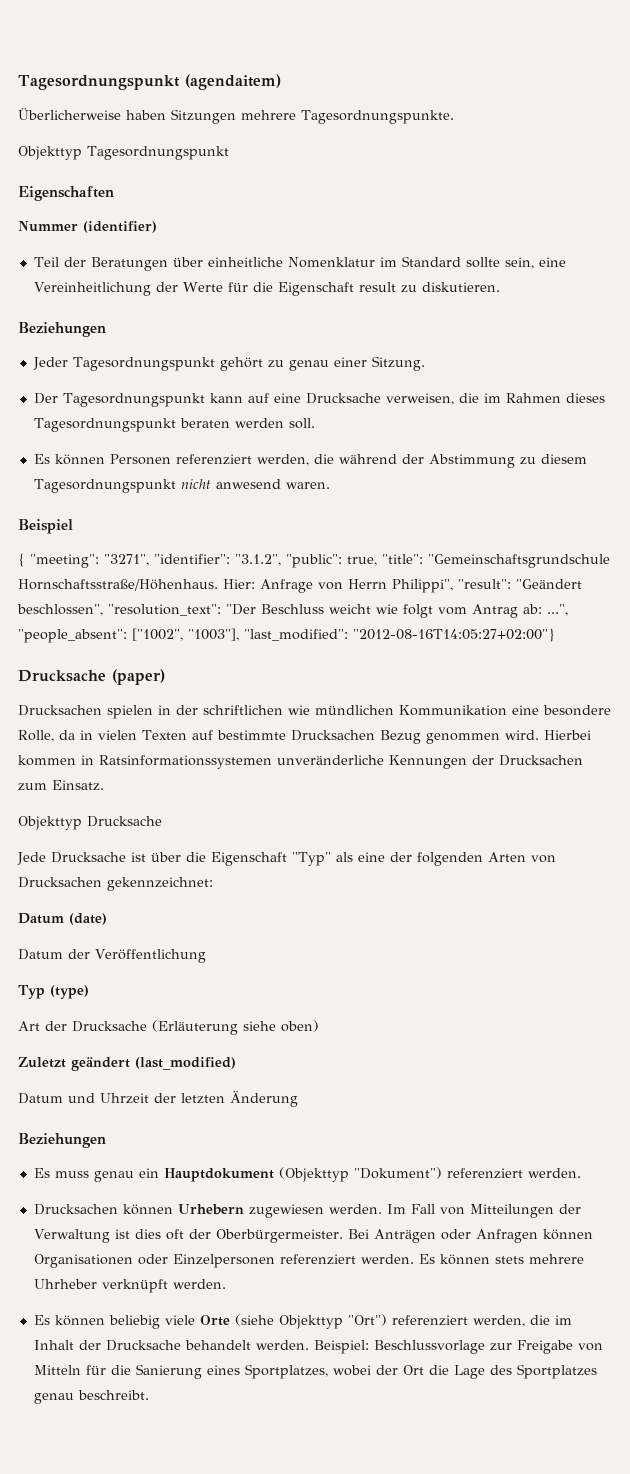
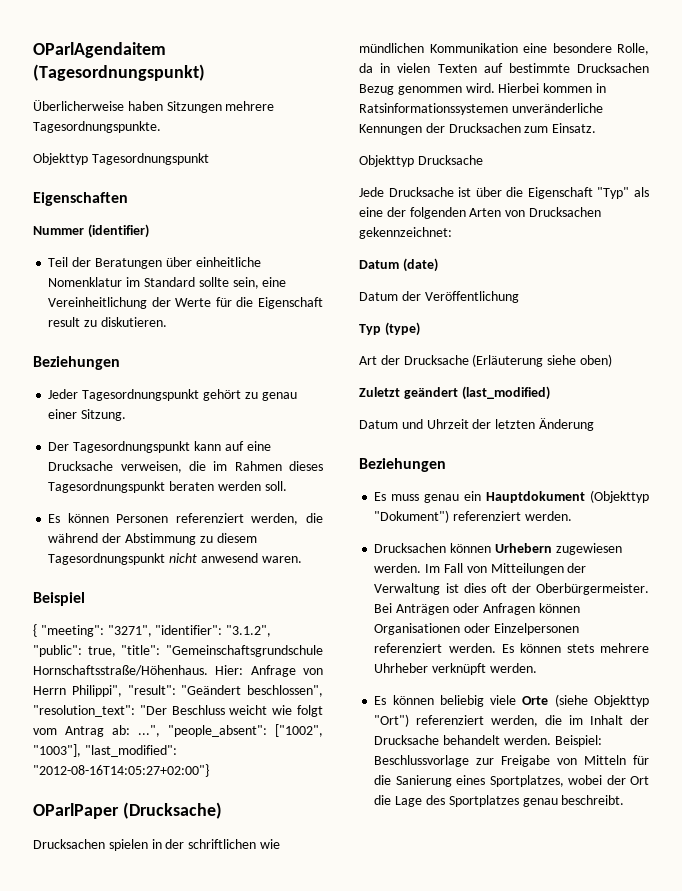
- Tagesordnungspunkt (agendaitem)
+ OParlAgendaitem (Tagesordnungspunkt)
- Drucksache (paper)
+ OParlPaper (Drucksache)

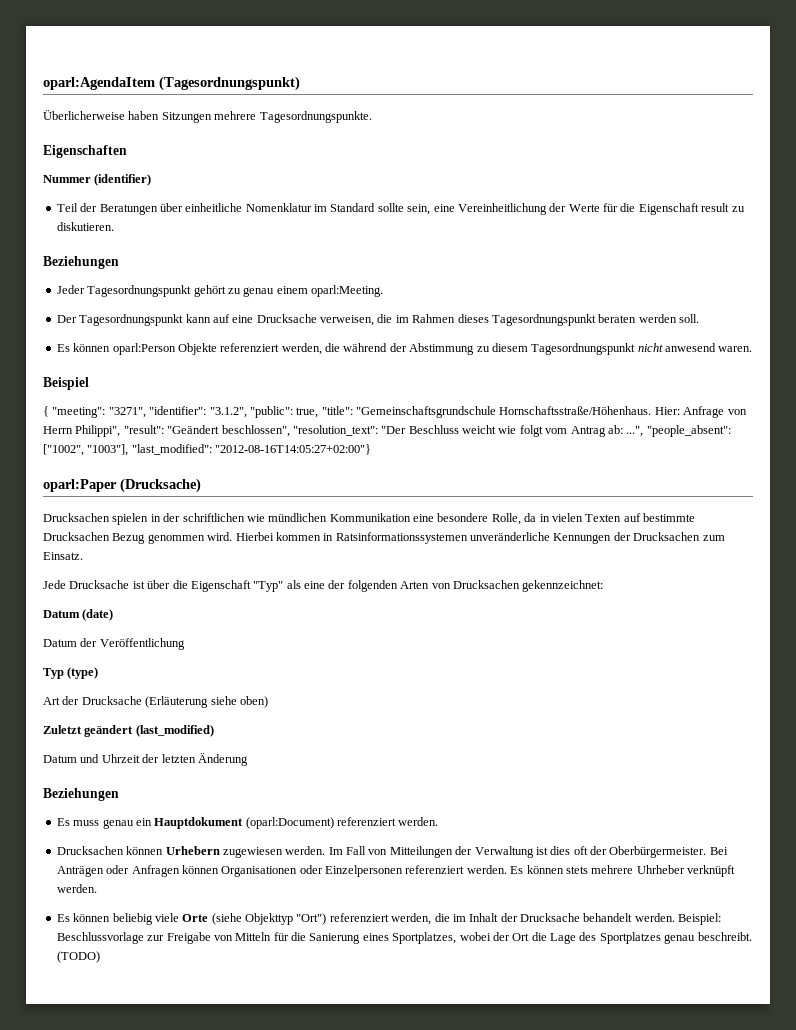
- OParlAgendaitem (Tagesordnungspunkt)
+ oparl:AgendaItem (Tagesordnungspunkt)
- Objekttyp Tagesordnungspunkt
- Jeder Tagesordnungspunkt gehört zu genau einer Sitzung.
+ Jeder Tagesordnungspunkt gehört zu genau einem oparl:Meeting.
- Es können Personen referenziert werden, die während der Abstimmung zu diesem Tagesordnungspunkt nicht anwesend waren.
+ Es können oparl:Person Objekte referenziert werden, die während der Abstimmung zu diesem Tagesordnungspunkt nicht anwesend waren.
- OParlPaper (Drucksache)
+ oparl:Paper (Drucksache)
- Objekttyp Drucksache
- Es muss genau ein Hauptdokument (Objekttyp "Dokument") referenziert werden.
+ Es muss genau ein Hauptdokument (oparl:Document) referenziert werden.
+ (TODO)

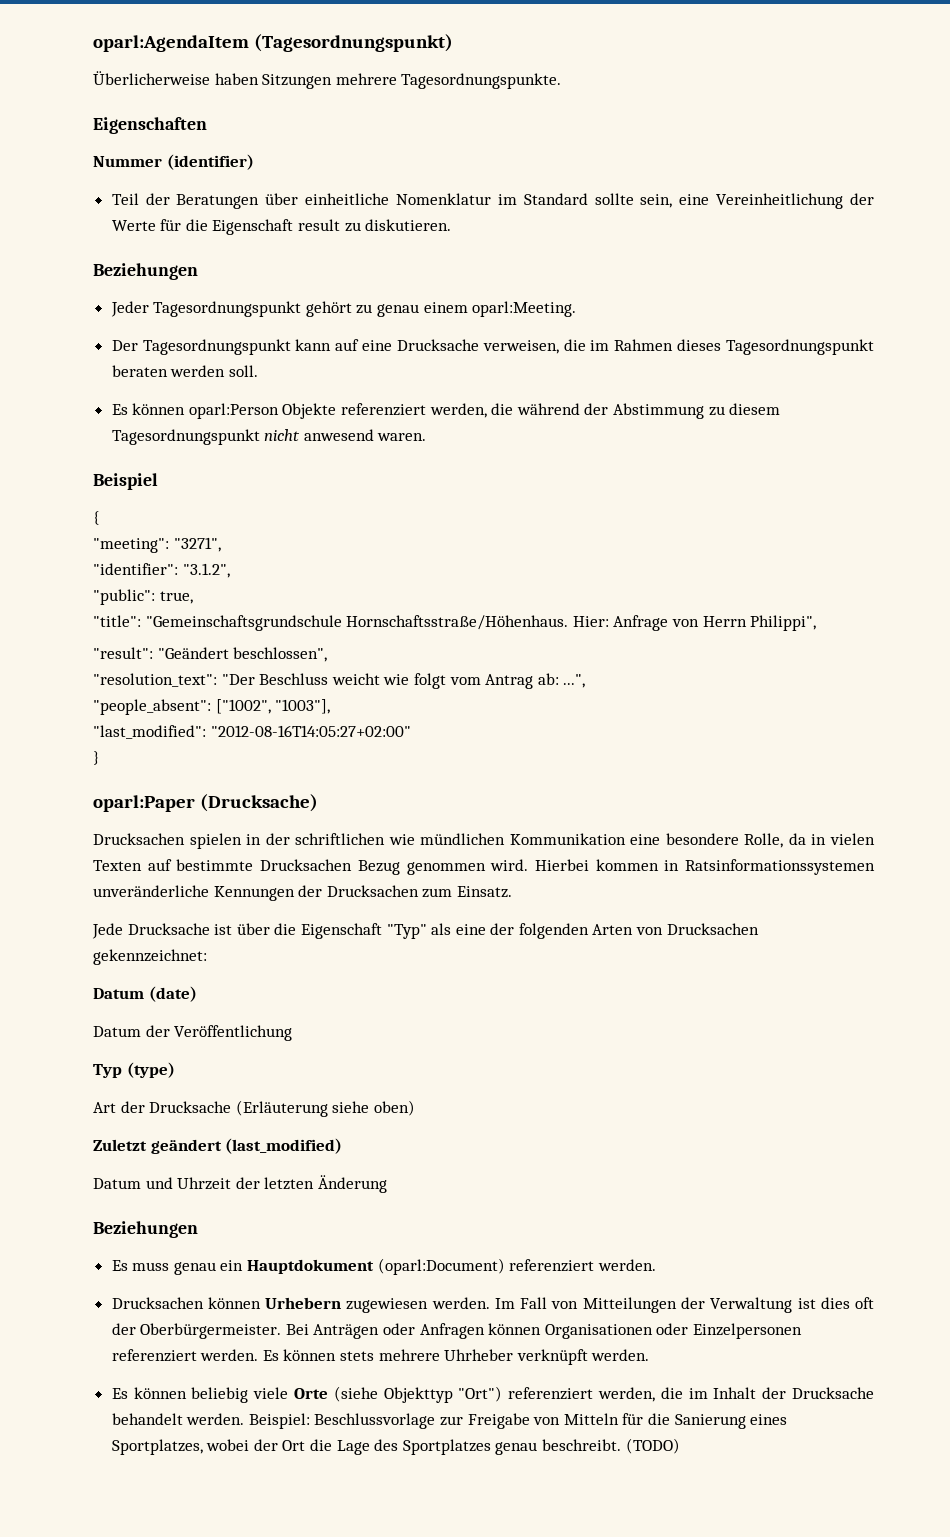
- { "meeting": "3271", "identifier": "3.1.2", "public": true, "title": "Gemeinschaftsgrundschule Hornschaftsstraße/Höhenhaus.
+ {
+ "meeting": "3271",
+ "identifier": "3.1.2",
+ "public": true,
+ "title": "Gemeinschaftsgrundschule Hornschaftsstraße/Höhenhaus.
- Hier: Anfrage von Herrn Philippi", "result": "Geändert beschlossen", "resolution_text": "Der Beschluss weicht wie folgt vom Antrag ab: ...", "people_absent": ["1002", "1003"], "last_modified": "2012-08-16T14:05:27+02:00"}
+ Hier: Anfrage von Herrn Philippi",
+ "result": "Geändert beschlossen",
+ "resolution_text": "Der Beschluss weicht wie folgt vom Antrag ab: ...",
+ "people_absent": ["1002", "1003"],
+ "last_modified": "2012-08-16T14:05:27+02:00"
+ }

